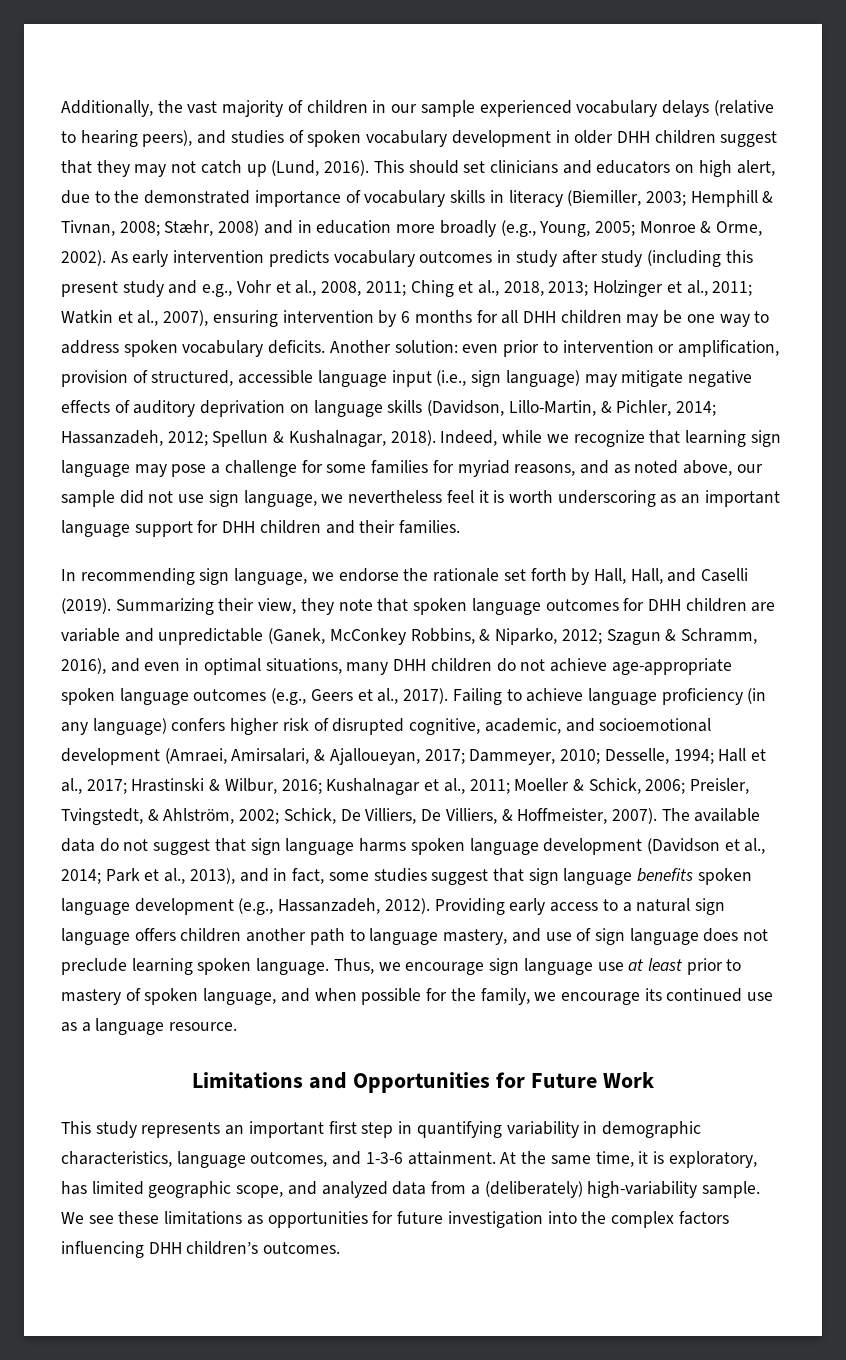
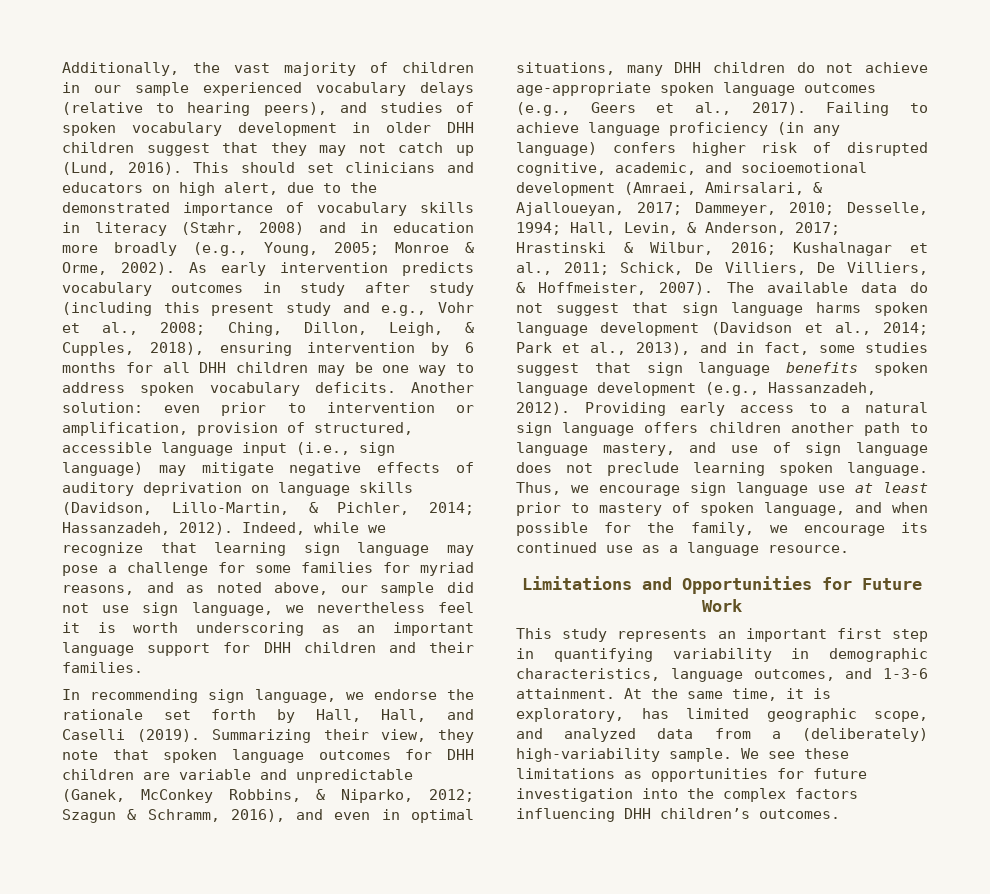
- This should set clinicians and educators on high alert, due to the demonstrated importance of vocabulary skills in literacy (Biemiller, 2003; Hemphill & Tivnan, 2008; Stæhr, 2008) and in education more broadly (e.g., Young, 2005; Monroe & Orme, 2002).
+ This should set clinicians and educators on high alert, due to the demonstrated importance of vocabulary skills in literacy (Stæhr, 2008) and in education more broadly (e.g., Young, 2005; Monroe & Orme, 2002).
- As early intervention predicts vocabulary outcomes in study after study (including this present study and e.g., Vohr et al., 2008, 2011; Ching et al., 2018, 2013; Holzinger et al., 2011; Watkin et al., 2007), ensuring intervention by 6 months for all DHH children may be one way to address spoken vocabulary deficits.
+ As early intervention predicts vocabulary outcomes in study after study (including this present study and e.g., Vohr et al., 2008; Ching, Dillon, Leigh, & Cupples, 2018), ensuring intervention by 6 months for all DHH children may be one way to address spoken vocabulary deficits.
- Another solution: even prior to intervention or amplification, provision of structured, accessible language input (i.e., sign language) may mitigate negative effects of auditory deprivation on language skills (Davidson, Lillo-Martin, & Pichler, 2014; Hassanzadeh, 2012; Spellun & Kushalnagar, 2018).
+ Another solution: even prior to intervention or amplification, provision of structured, accessible language input (i.e., sign language) may mitigate negative effects of auditory deprivation on language skills (Davidson, Lillo-Martin, & Pichler, 2014; Hassanzadeh, 2012).
- Failing to achieve language proficiency (in any language) confers higher risk of disrupted cognitive, academic, and socioemotional development (Amraei, Amirsalari, & Ajalloueyan, 2017; Dammeyer, 2010; Desselle, 1994; Hall et al., 2017; Hrastinski & Wilbur, 2016; Kushalnagar et al., 2011; Moeller & Schick, 2006; Preisler, Tvingstedt, & Ahlström, 2002; Schick, De Villiers, De Villiers, & Hoffmeister, 2007).
+ Failing to achieve language proficiency (in any language) confers higher risk of disrupted cognitive, academic, and socioemotional development (Amraei, Amirsalari, & Ajalloueyan, 2017; Dammeyer, 2010; Desselle, 1994; Hall, Levin, & Anderson, 2017; Hrastinski & Wilbur, 2016; Kushalnagar et al., 2011; Schick, De Villiers, De Villiers, & Hoffmeister, 2007).

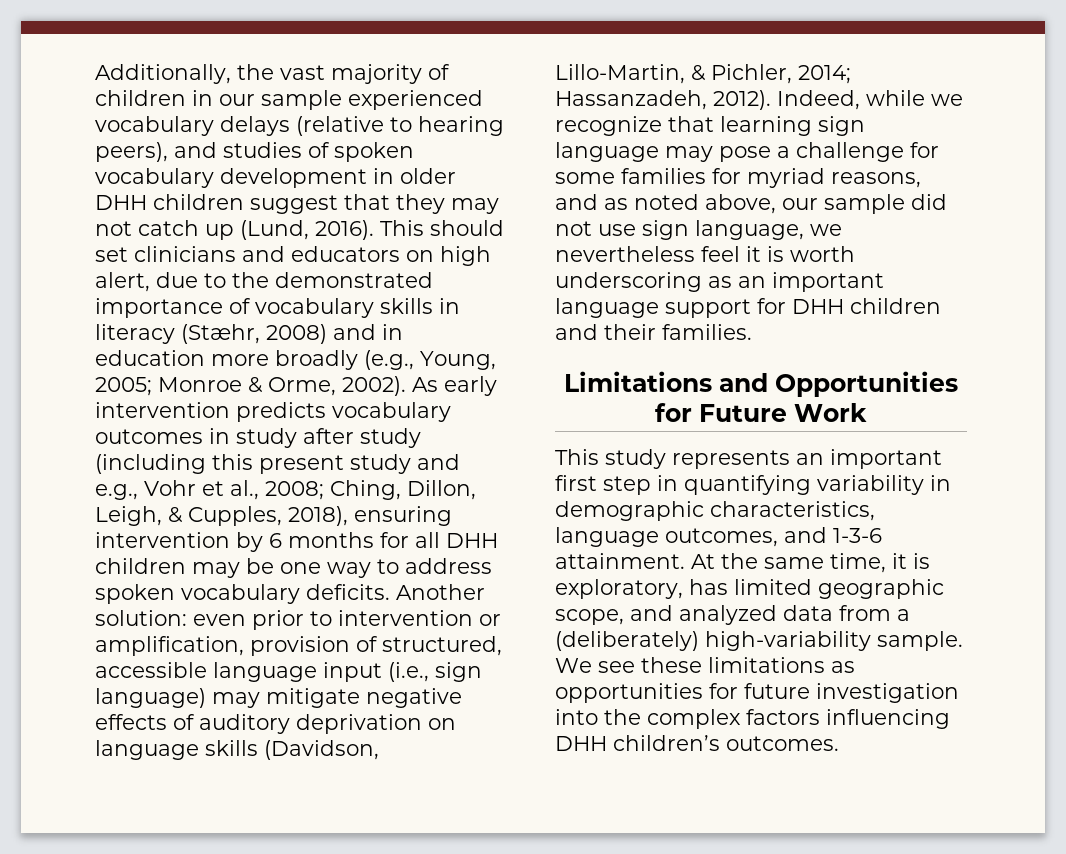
- In recommending sign language, we endorse the rationale set forth by Hall, Hall, and Caselli (2019). Summarizing their view, they note that spoken language outcomes for DHH children are variable and unpredictable (Ganek, McConkey Robbins, & Niparko, 2012; Szagun & Schramm, 2016), and even in optimal situations, many DHH children do not achieve age-appropriate spoken language outcomes (e.g., Geers et al., 2017). Failing to achieve language proficiency (in any language) confers higher risk of disrupted cognitive, academic, and socioemotional development (Amraei, Amirsalari, & Ajalloueyan, 2017; Dammeyer, 2010; Desselle, 1994; Hall, Levin, & Anderson, 2017; Hrastinski & Wilbur, 2016; Kushalnagar et al., 2011; Schick, De Villiers, De Villiers, & Hoffmeister, 2007). The available data do not suggest that sign language harms spoken language development (Davidson et al., 2014; Park et al., 2013), and in fact, some studies suggest that sign language benefits spoken language development (e.g., Hassanzadeh, 2012). Providing early access to a natural sign language offers children another path to language mastery, and use of sign language does not preclude learning spoken language. Thus, we encourage sign language use at least prior to mastery of spoken language, and when possible for the family, we encourage its continued use as a language resource.

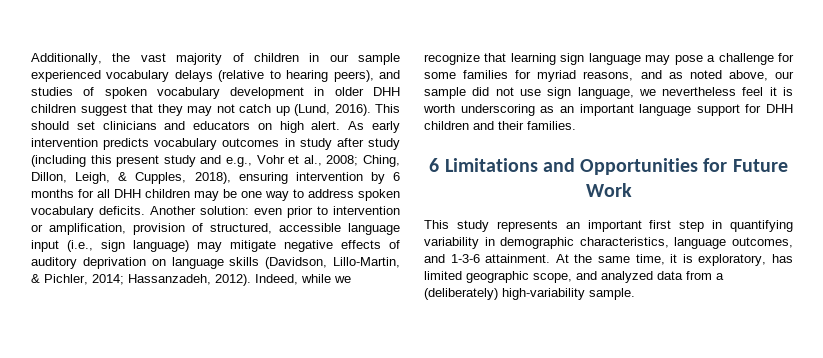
- This should set clinicians and educators on high alert, due to the demonstrated importance of vocabulary skills in literacy (Stæhr, 2008) and in education more broadly (e.g., Young, 2005; Monroe & Orme, 2002).
+ This should set clinicians and educators on high alert.
- Limitations and Opportunities for Future Work
+ 6 Limitations and Opportunities for Future Work
- We see these limitations as opportunities for future investigation into the complex factors influencing DHH children’s outcomes.

